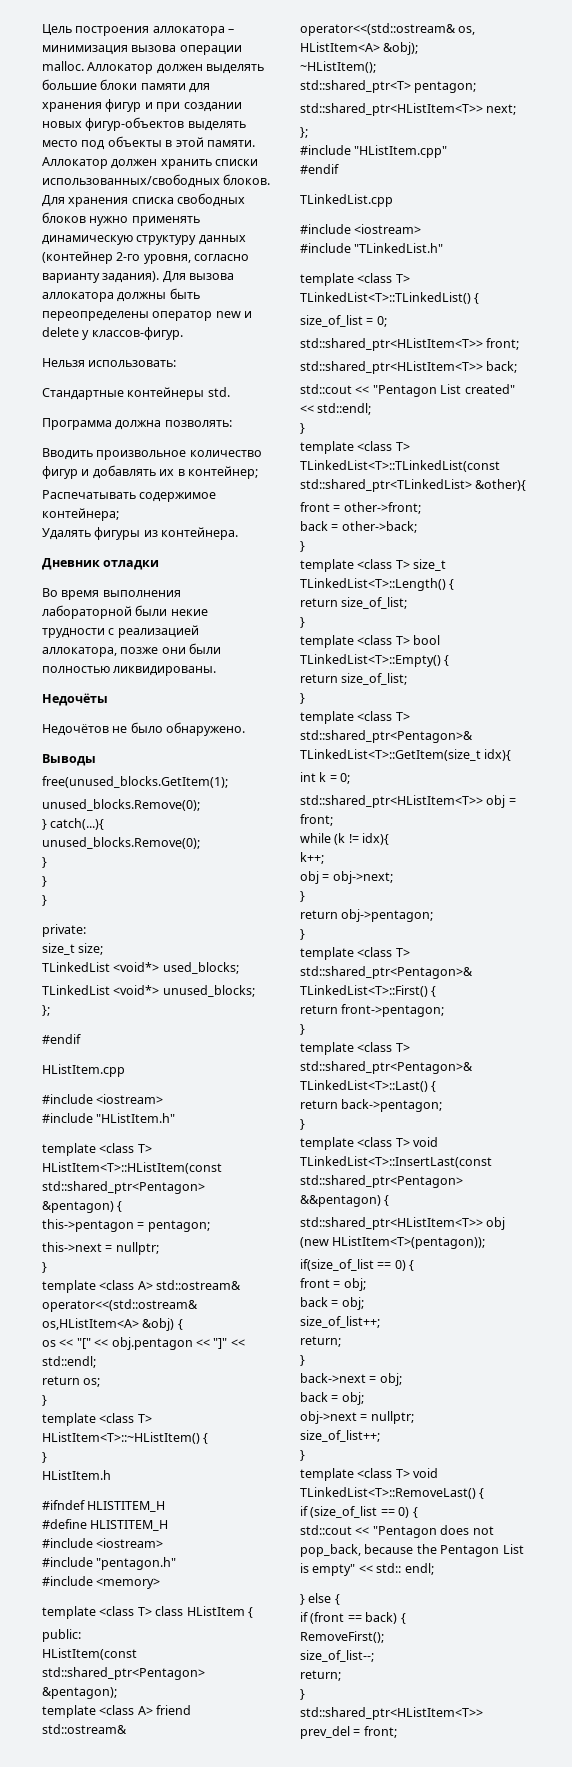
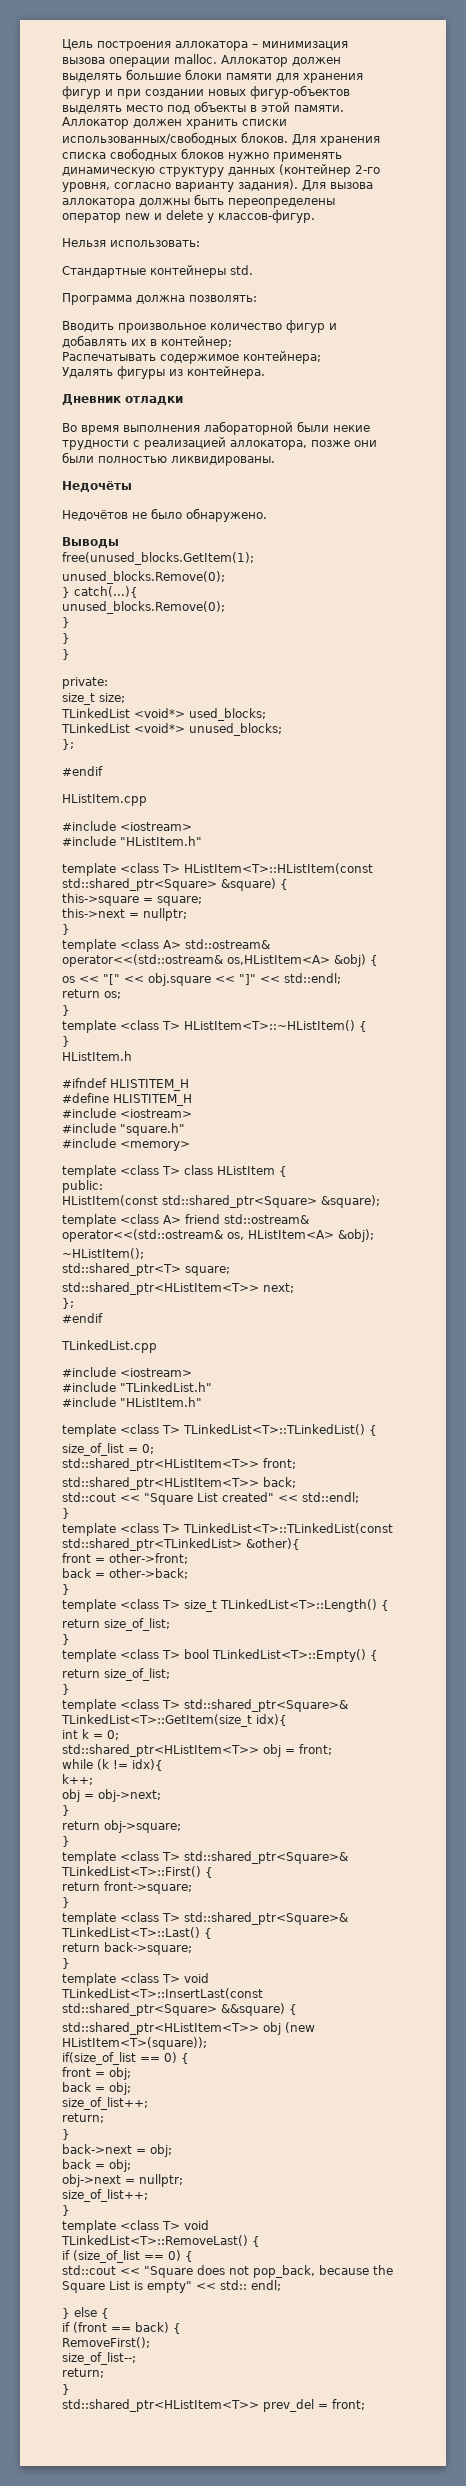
- template <class T> HListItem<T>::HListItem(const std::shared_ptr<Pentagon> &pentagon) {
- this->pentagon = pentagon;
+ template <class T> HListItem<T>::HListItem(const std::shared_ptr<Square> &square) {
+ this->square = square;
- os << "[" << obj.pentagon << "]" << std::endl;
+ os << "[" << obj.square << "]" << std::endl;
- #include "pentagon.h"
+ #include "square.h"
- HListItem(const std::shared_ptr<Pentagon> &pentagon);
+ HListItem(const std::shared_ptr<Square> &square);
- std::shared_ptr<T> pentagon;
+ std::shared_ptr<T> square;
- #include "HListItem.cpp"
  #include "TLinkedList.h"
+ #include "HListItem.h"
- std::cout << "Pentagon List created" << std::endl;
+ std::cout << "Square List created" << std::endl;
- template <class T> std::shared_ptr<Pentagon>& TLinkedList<T>::GetItem(size_t idx){
+ template <class T> std::shared_ptr<Square>& TLinkedList<T>::GetItem(size_t idx){
- return obj->pentagon;
+ return obj->square;
  }
- template <class T> std::shared_ptr<Pentagon>& TLinkedList<T>::First() {
+ template <class T> std::shared_ptr<Square>& TLinkedList<T>::First() {
- return front->pentagon;
+ return front->square;
  }
- template <class T> std::shared_ptr<Pentagon>& TLinkedList<T>::Last() {
+ template <class T> std::shared_ptr<Square>& TLinkedList<T>::Last() {
- return back->pentagon;
+ return back->square;
- template <class T> void TLinkedList<T>::InsertLast(const std::shared_ptr<Pentagon> &&pentagon) {
+ template <class T> void TLinkedList<T>::InsertLast(const std::shared_ptr<Square> &&square) {
- std::shared_ptr<HListItem<T>> obj (new HListItem<T>(pentagon));
+ std::shared_ptr<HListItem<T>> obj (new HListItem<T>(square));
- std::cout << "Pentagon does not pop_back, because the Pentagon List is empty" << std:: endl;
+ std::cout << "Square does not pop_back, because the Square List is empty" << std:: endl;

